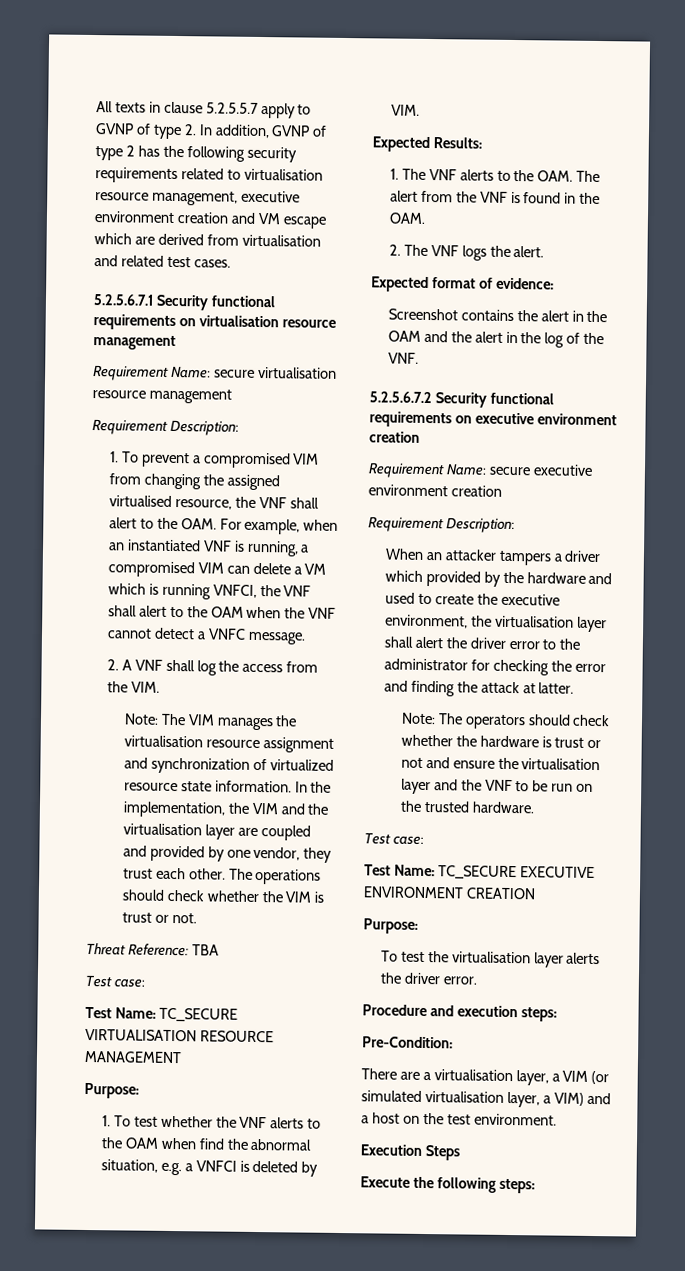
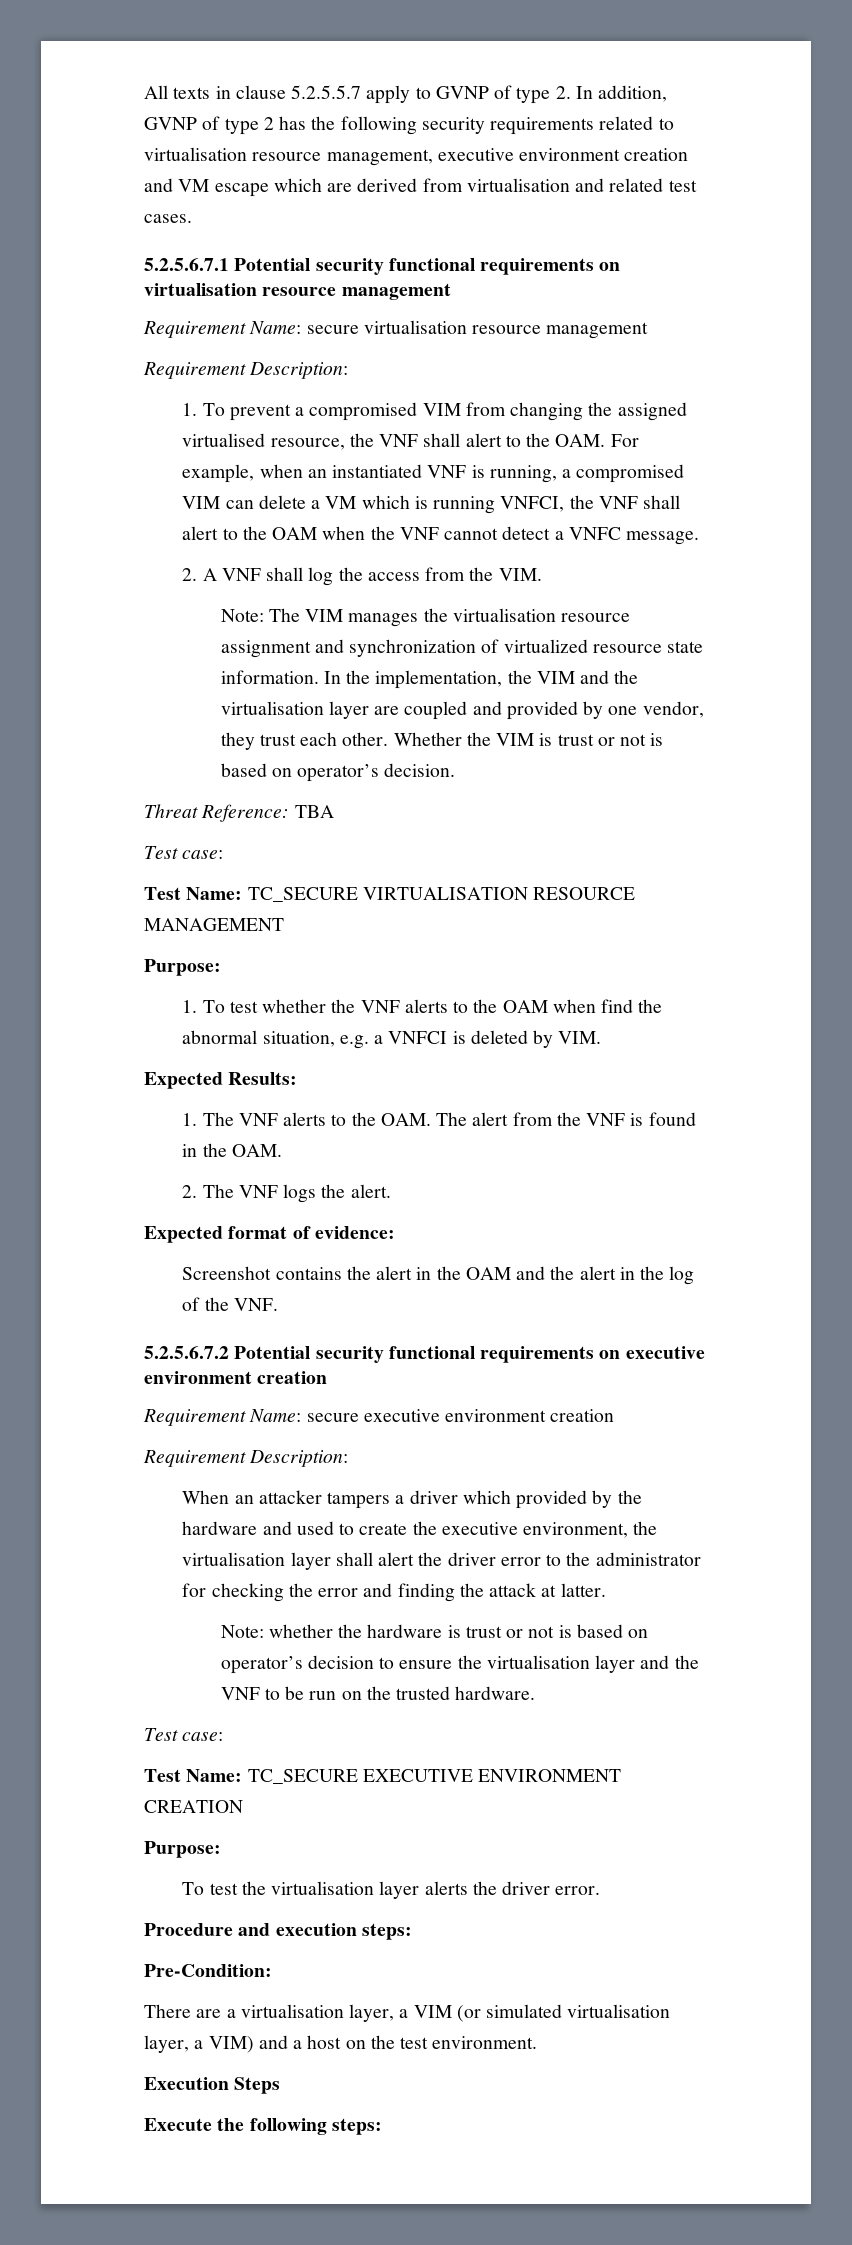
- 5.2.5.6.7.1 Security functional requirements on virtualisation resource management
+ 5.2.5.6.7.1 Potential security functional requirements on virtualisation resource management
- The operations should check whether the VIM is trust or not.
+ Whether the VIM is trust or not is based on operator’s decision.
- 5.2.5.6.7.2 Security functional requirements on executive environment creation
+ 5.2.5.6.7.2 Potential security functional requirements on executive environment creation
- Note: The operators should check whether the hardware is trust or not and ensure the virtualisation layer and the VNF to be run on the trusted hardware.
+ Note: whether the hardware is trust or not is based on operator’s decision to ensure the virtualisation layer and the VNF to be run on the trusted hardware.

